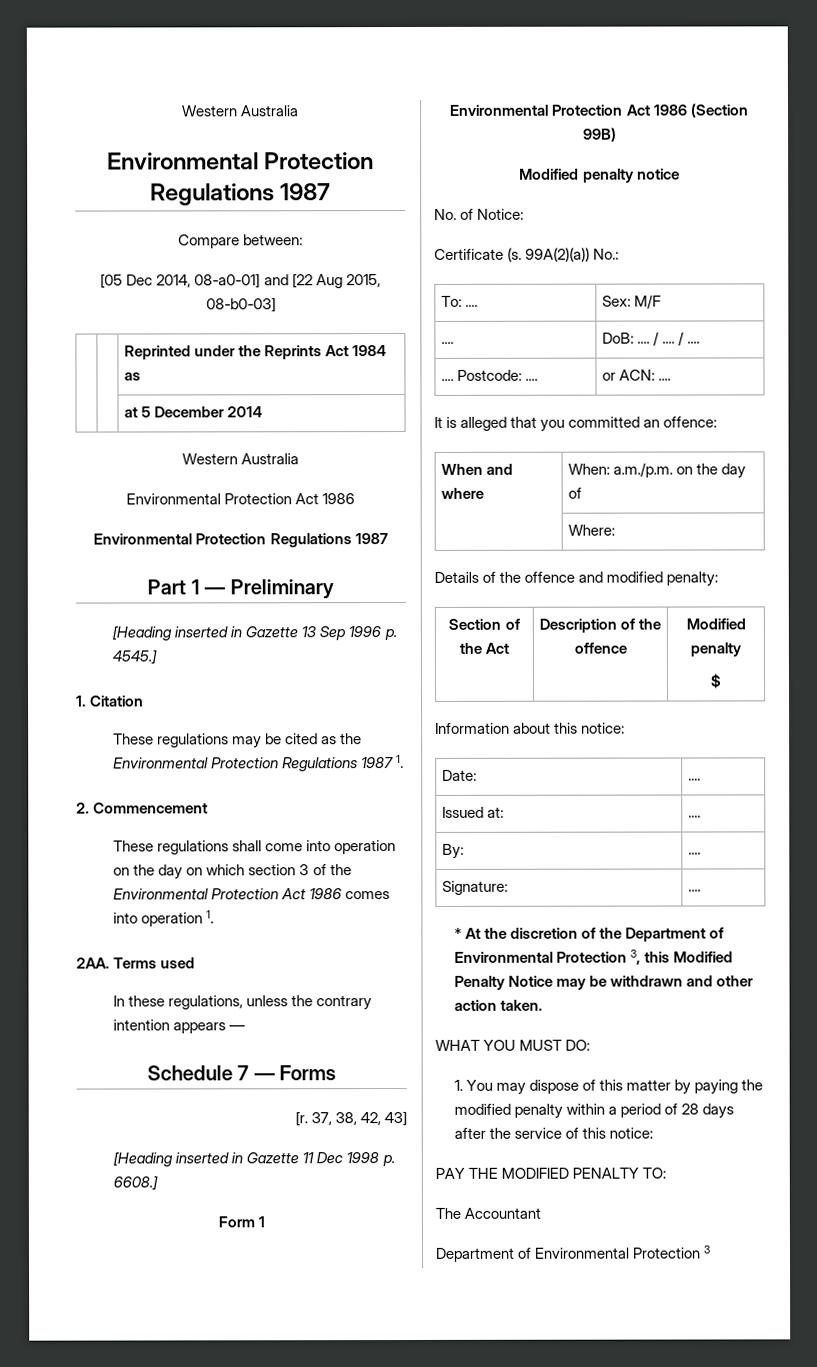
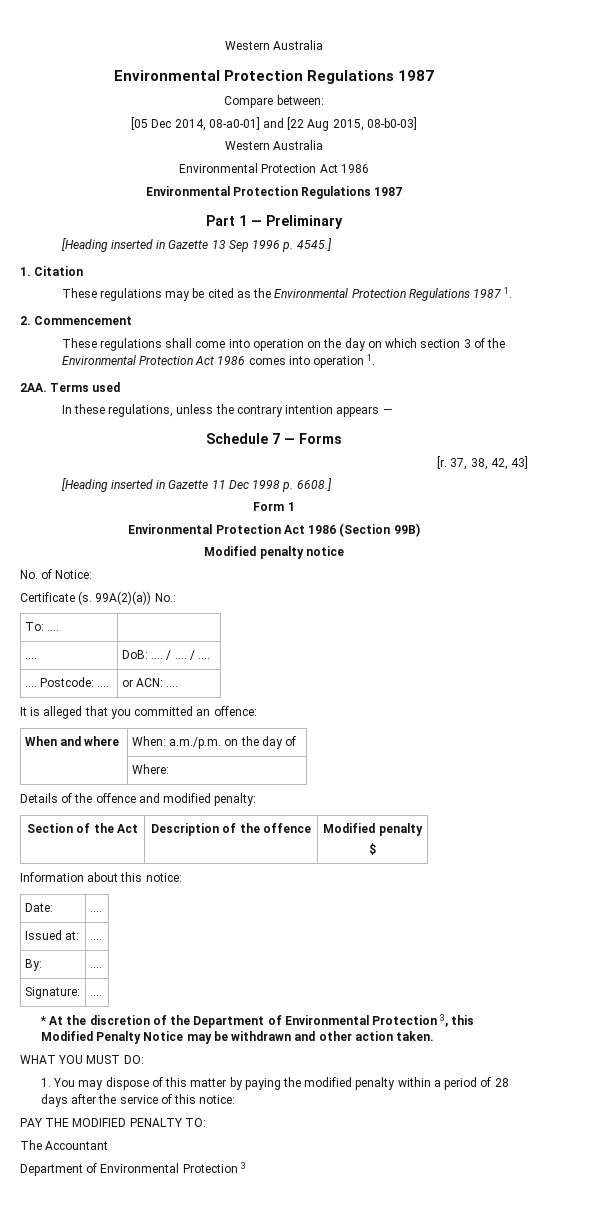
- | | Reprinted under the Reprints Act 1984 as
- | | at 5 December 2014
- To: .... | Sex: M/F
+ To: .... |

